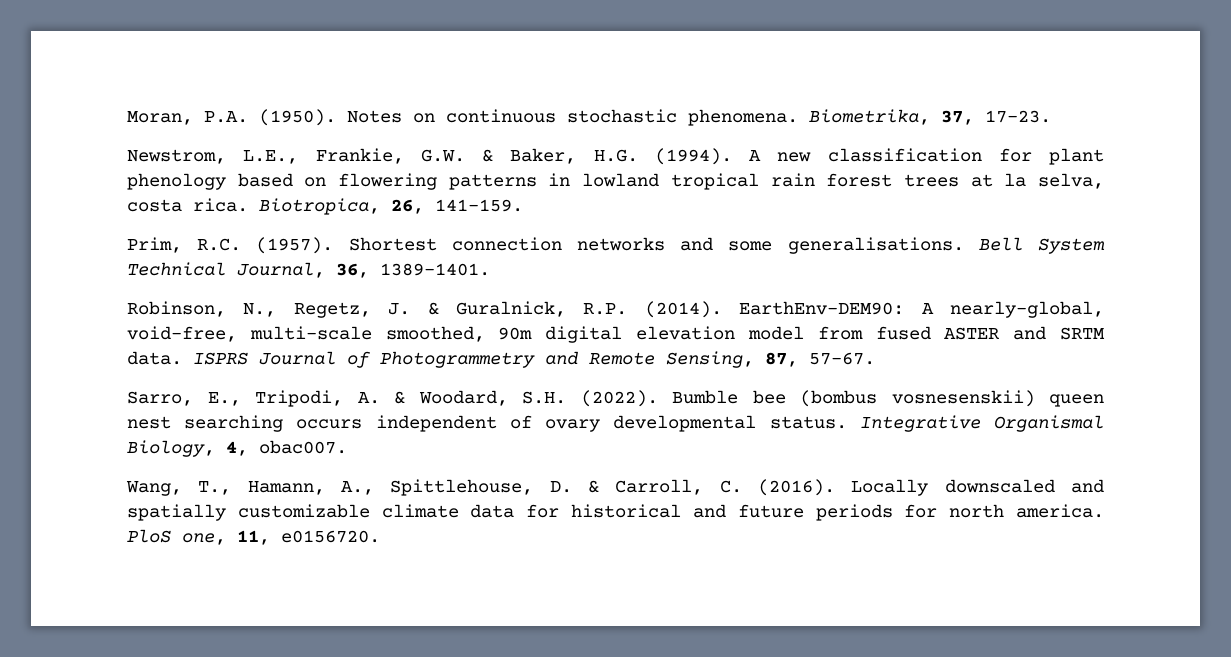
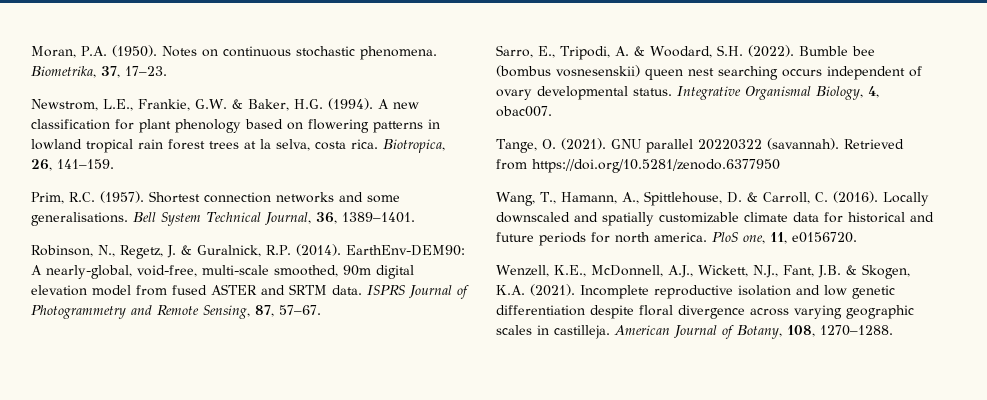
+ Tange, O. (2021). GNU parallel 20220322 (savannah). Retrieved from https://doi.org/10.5281/zenodo.6377950
+ Wenzell, K.E., McDonnell, A.J., Wickett, N.J., Fant, J.B. & Skogen, K.A. (2021). Incomplete reproductive isolation and low genetic differentiation despite floral divergence across varying geographic scales in castilleja. American Journal of Botany, 108, 1270–1288.

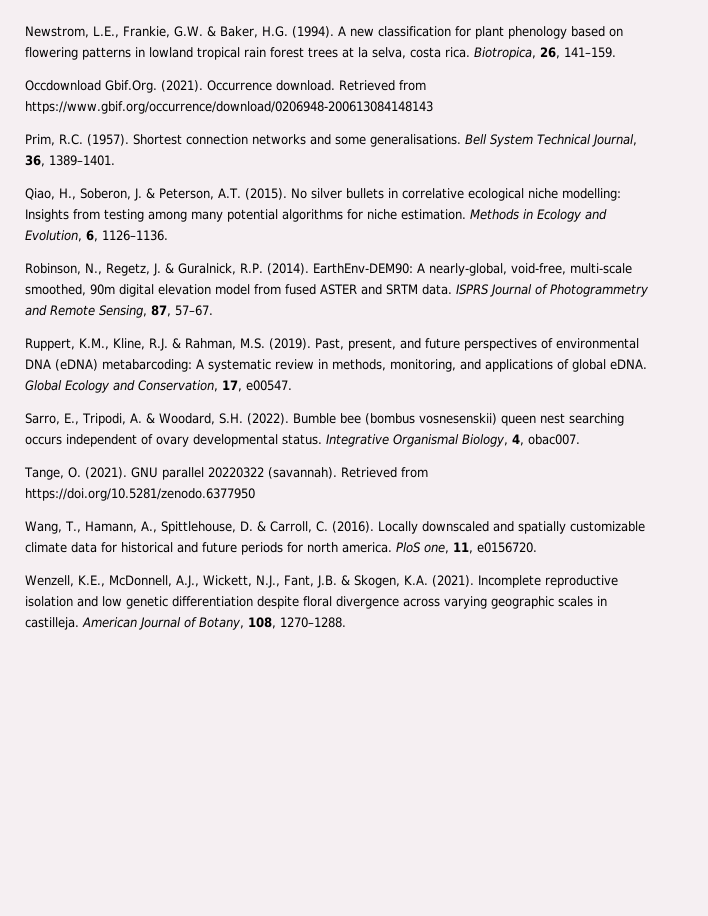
- Moran, P.A. (1950). Notes on continuous stochastic phenomena. Biometrika, 37, 17–23.
+ Occdownload Gbif.Org. (2021). Occurrence download. Retrieved from https://www.gbif.org/occurrence/download/0206948-200613084148143
+ Qiao, H., Soberon, J. & Peterson, A.T. (2015). No silver bullets in correlative ecological niche modelling: Insights from testing among many potential algorithms for niche estimation. Methods in Ecology and Evolution, 6, 1126–1136.
+ Ruppert, K.M., Kline, R.J. & Rahman, M.S. (2019). Past, present, and future perspectives of environmental DNA (eDNA) metabarcoding: A systematic review in methods, monitoring, and applications of global eDNA. Global Ecology and Conservation, 17, e00547.

